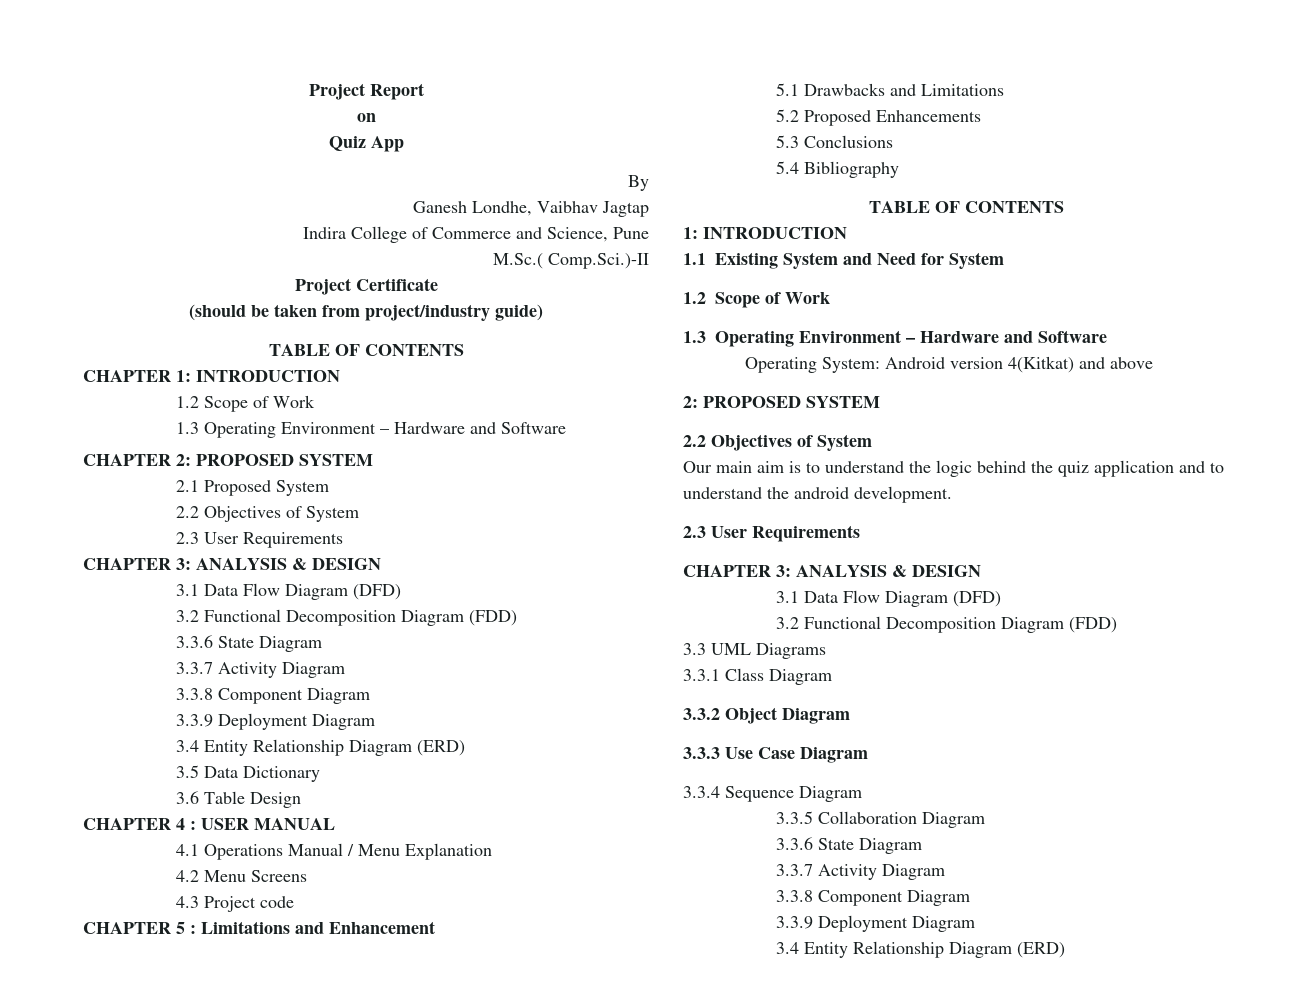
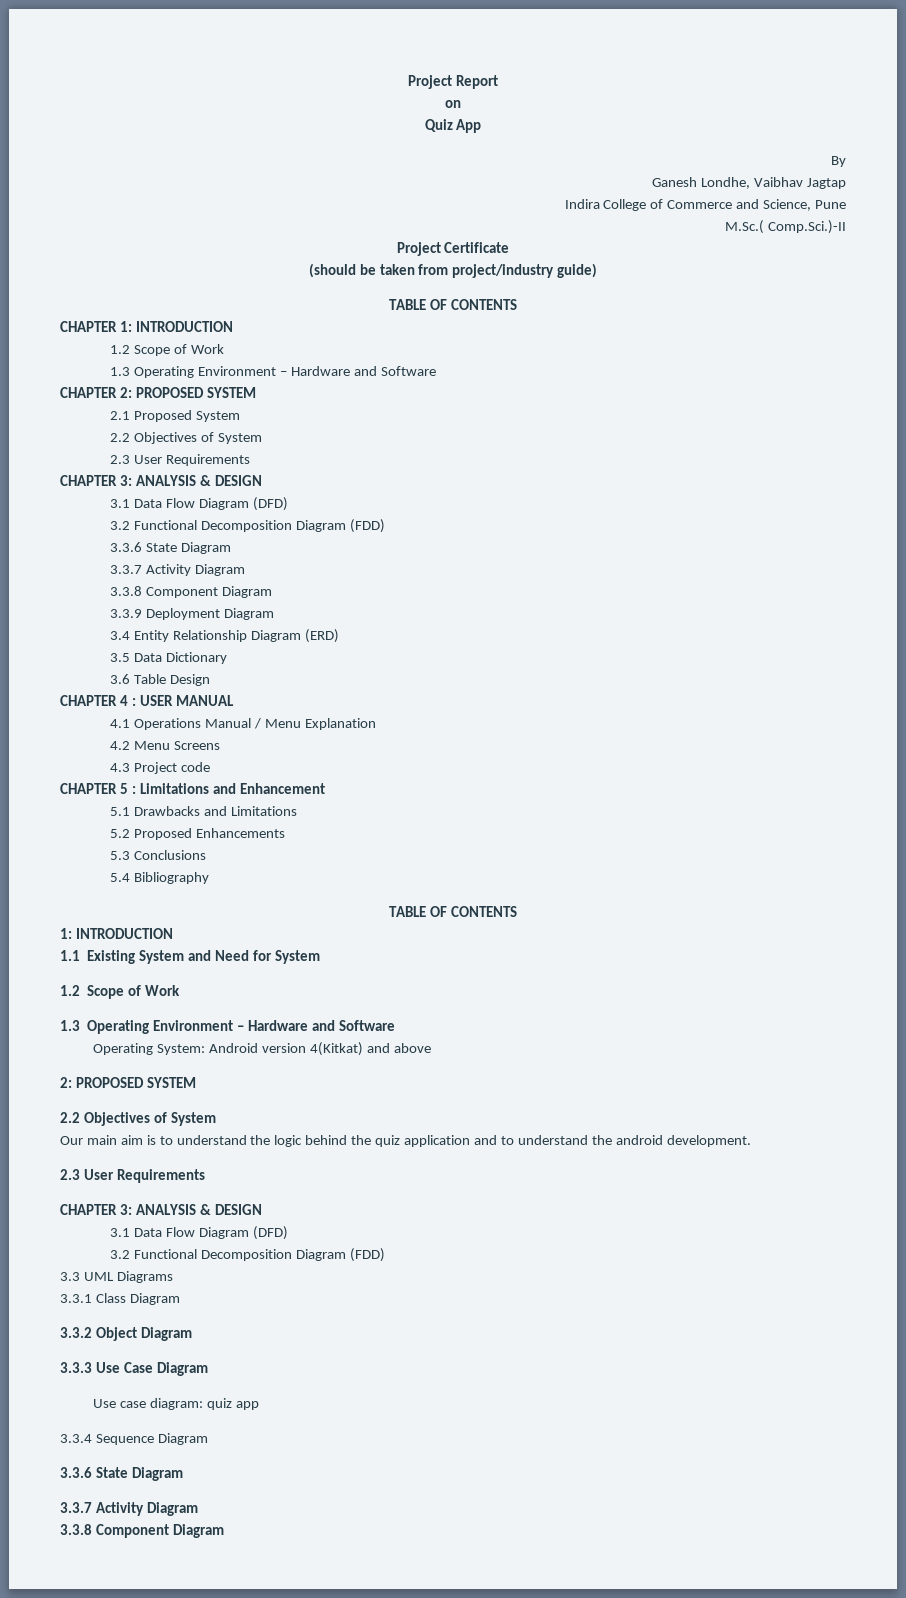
+ Use case diagram: quiz app
  3.3.4 Sequence Diagram
- 3.3.5 Collaboration Diagram
  3.3.6 State Diagram
  3.3.7 Activity Diagram
  3.3.8 Component Diagram
- 3.3.9 Deployment Diagram
- 3.4 Entity Relationship Diagram (ERD)

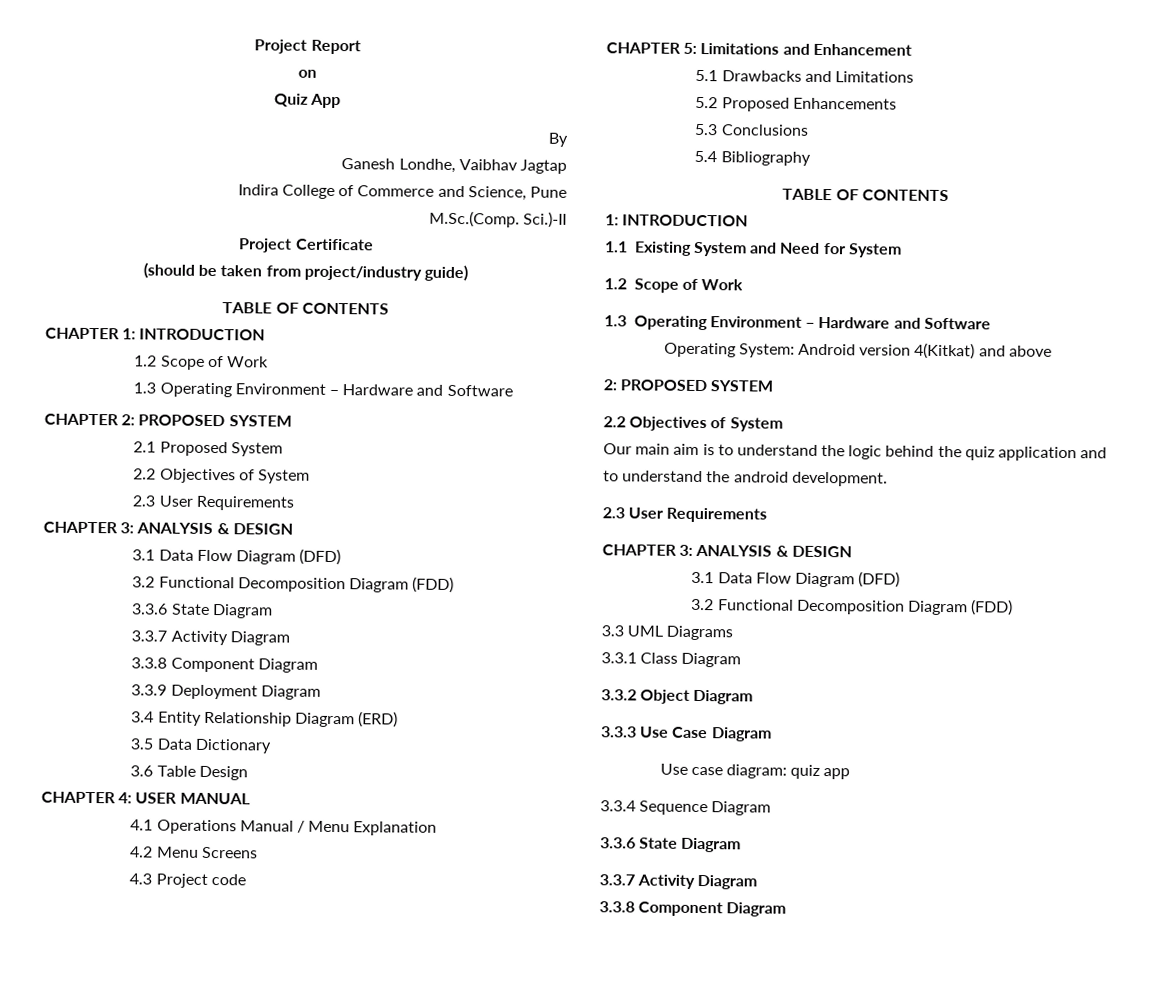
- M.Sc.( Comp.Sci.)-II
+ M.Sc.(Comp. Sci.)-II
- CHAPTER 4 : USER MANUAL
+ CHAPTER 4: USER MANUAL
- CHAPTER 5 : Limitations and Enhancement
+ CHAPTER 5: Limitations and Enhancement

